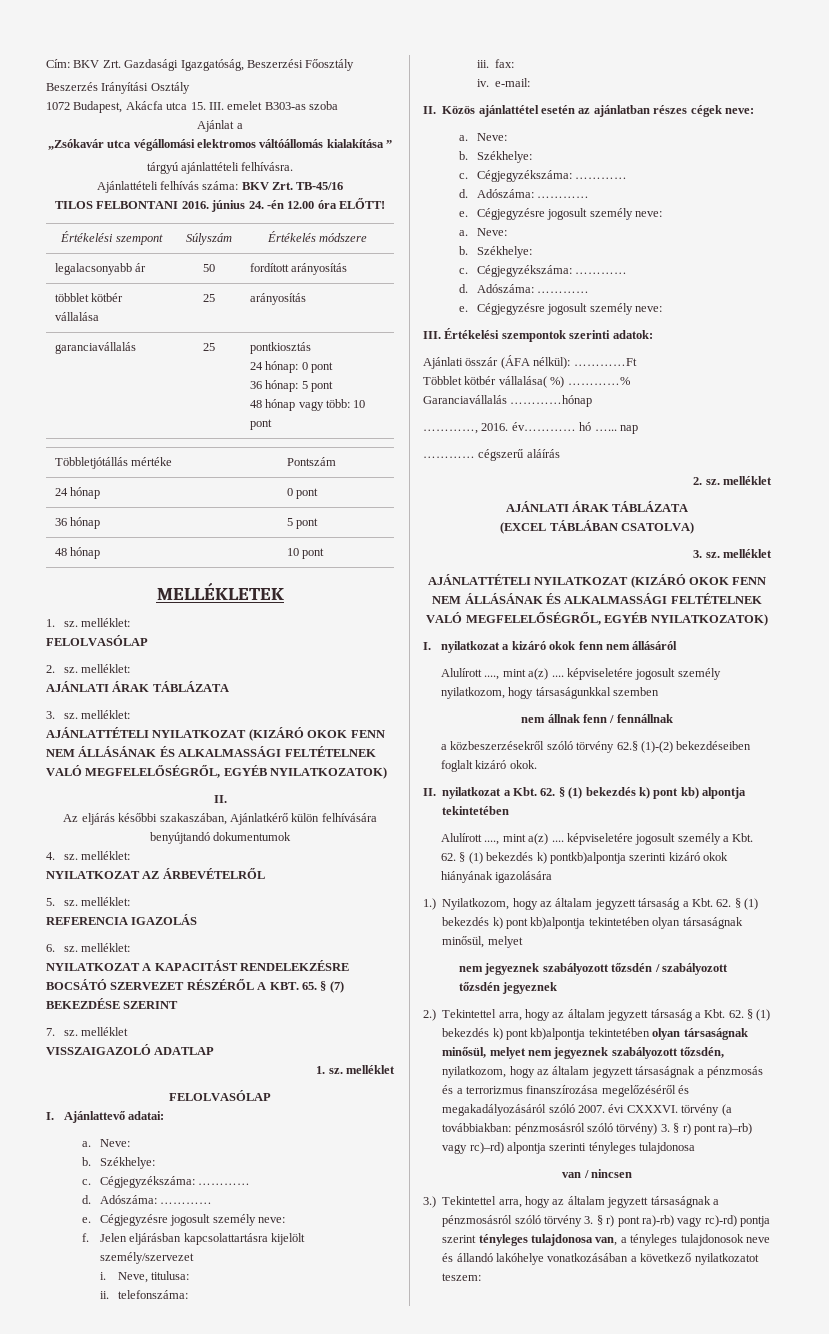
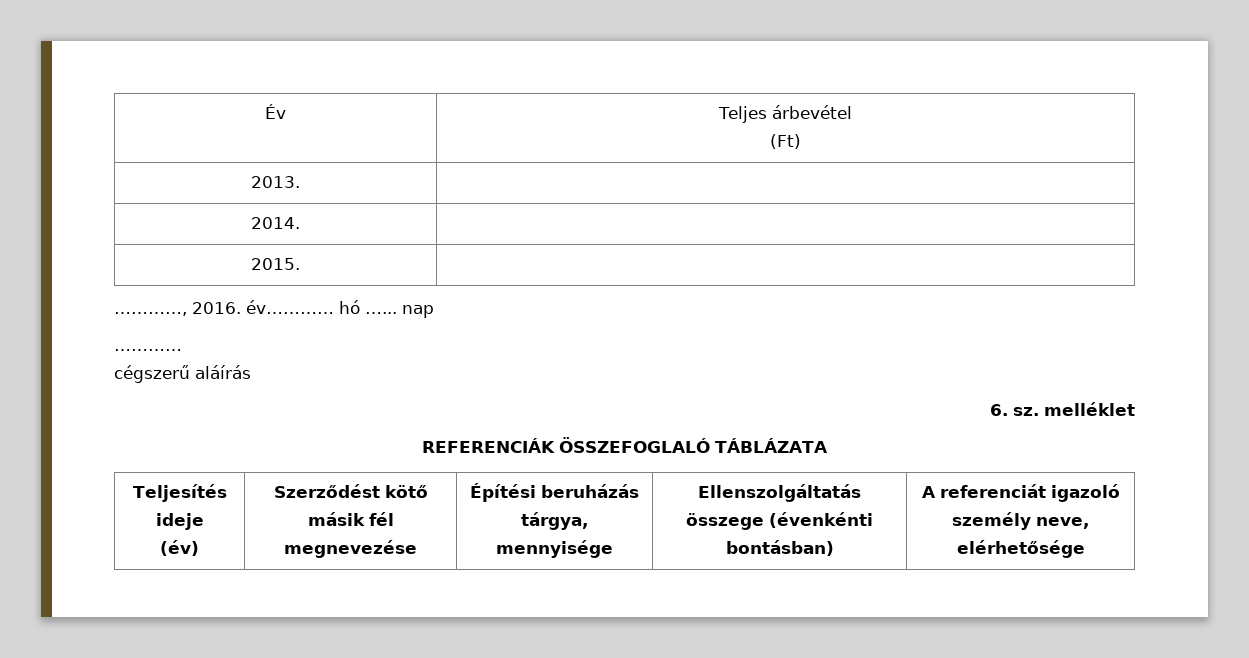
- Cím: BKV Zrt. Gazdasági Igazgatóság, Beszerzési Főosztály
- Beszerzés Irányítási Osztály
- 1072 Budapest, Akácfa utca 15. III. emelet B303-as szoba
- Ajánlat a
- „Zsókavár utca végállomási elektromos váltóállomás kialakítása ”
- tárgyú ajánlattételi felhívásra.
- Ajánlattételi felhívás száma: BKV Zrt. TB-45/16
- TILOS FELBONTANI 2016. június 24. -én 12.00 óra ELŐTT!
- Értékelési szempont | Súlyszám | Értékelés módszere
- legalacsonyabb ár | 50 | fordított arányosítás
- többlet kötbér vállalása | 25 | arányosítás
- garanciavállalás | 25 | pontkiosztás
- 24 hónap: 0 pont
- 36 hónap: 5 pont
- 48 hónap vagy több: 10 pont
- Többletjótállás mértéke | Pontszám
- 24 hónap | 0 pont
- 36 hónap | 5 pont
- 48 hónap | 10 pont
- MELLÉKLETEK
- 1. sz. melléklet:
- FELOLVASÓLAP
- 2. sz. melléklet:
- AJÁNLATI ÁRAK TÁBLÁZATA
- 3. sz. melléklet:
- AJÁNLATTÉTELI NYILATKOZAT (KIZÁRÓ OKOK FENN NEM ÁLLÁSÁNAK ÉS ALKALMASSÁGI FELTÉTELNEK VALÓ MEGFELELŐSÉGRŐL, EGYÉB NYILATKOZATOK)
- II.
- Az eljárás későbbi szakaszában, Ajánlatkérő külön felhívására benyújtandó dokumentumok
- 4. sz. melléklet:
- NYILATKOZAT AZ ÁRBEVÉTELRŐL
- 5. sz. melléklet:
- REFERENCIA IGAZOLÁS
- 6. sz. melléklet:
- NYILATKOZAT A KAPACITÁST RENDELEKZÉSRE BOCSÁTÓ SZERVEZET RÉSZÉRŐL A KBT. 65. § (7) BEKEZDÉSE SZERINT
- 7. sz. melléklet
- VISSZAIGAZOLÓ ADATLAP
- 1. sz. melléklet
- FELOLVASÓLAP
- I. Ajánlattevő adatai:
- a. Neve:
- b. Székhelye:
- c. Cégjegyzékszáma: …………
- d. Adószáma: …………
- e. Cégjegyzésre jogosult személy neve:
- f. Jelen eljárásban kapcsolattartásra kijelölt személy/szervezet
- i. Neve, titulusa:
- ii. telefonszáma:
- iii. fax:
- iv. e-mail:
- II. Közös ajánlattétel esetén az ajánlatban részes cégek neve:
- a. Neve:
- b. Székhelye:
- c. Cégjegyzékszáma: …………
- d. Adószáma: …………
- e. Cégjegyzésre jogosult személy neve:
- a. Neve:
- b. Székhelye:
- c. Cégjegyzékszáma: …………
- d. Adószáma: …………
- e. Cégjegyzésre jogosult személy neve:
- III. Értékelési szempontok szerinti adatok:
- Ajánlati összár (ÁFA nélkül): …………Ft
- Többlet kötbér vállalása( %) …………%
- Garanciavállalás …………hónap
+ Év | Teljes árbevétel
+ (Ft)
+ 2013. |
+ 2014. |
+ 2015. |
- ………… cégszerű aláírás
+ …………
+ cégszerű aláírás
- 2. sz. melléklet
- AJÁNLATI ÁRAK TÁBLÁZATA
- (EXCEL TÁBLÁBAN CSATOLVA)
- 3. sz. melléklet
- AJÁNLATTÉTELI NYILATKOZAT (KIZÁRÓ OKOK FENN NEM ÁLLÁSÁNAK ÉS ALKALMASSÁGI FELTÉTELNEK VALÓ MEGFELELŐSÉGRŐL, EGYÉB NYILATKOZATOK)
- I. nyilatkozat a kizáró okok fenn nem állásáról
- Alulírott ...., mint a(z) .... képviseletére jogosult személy nyilatkozom, hogy társaságunkkal szemben
- nem állnak fenn / fennállnak
- a közbeszerzésekről szóló törvény 62.§ (1)-(2) bekezdéseiben foglalt kizáró okok.
- II. nyilatkozat a Kbt. 62. § (1) bekezdés k) pont kb) alpontja tekintetében
- Alulírott ...., mint a(z) .... képviseletére jogosult személy a Kbt. 62. § (1) bekezdés k) pontkb)alpontja szerinti kizáró okok hiányának igazolására
- 1.) Nyilatkozom, hogy az általam jegyzett társaság a Kbt. 62. § (1) bekezdés k) pont kb)alpontja tekintetében olyan társaságnak minősül, melyet
- nem jegyeznek szabályozott tőzsdén / szabályozott tőzsdén jegyeznek
- 2.) Tekintettel arra, hogy az általam jegyzett társaság a Kbt. 62. § (1) bekezdés k) pont kb)alpontja tekintetében olyan társaságnak minősül, melyet nem jegyeznek szabályozott tőzsdén, nyilatkozom, hogy az általam jegyzett társaságnak a pénzmosás és a terrorizmus finanszírozása megelőzéséről és megakadályozásáról szóló 2007. évi CXXXVI. törvény (a továbbiakban: pénzmosásról szóló törvény) 3. § r) pont ra)–rb) vagy rc)–rd) alpontja szerinti tényleges tulajdonosa
- van / nincsen
- 3.) Tekintettel arra, hogy az általam jegyzett társaságnak a pénzmosásról szóló törvény 3. § r) pont ra)-rb) vagy rc)-rd) pontja szerint tényleges tulajdonosa van, a tényleges tulajdonosok neve és állandó lakóhelye vonatkozásában a következő nyilatkozatot teszem:
+ 6. sz. melléklet
+ REFERENCIÁK ÖSSZEFOGLALÓ TÁBLÁZATA
+ Teljesítés ideje
+ (év) | Szerződést kötő másik fél megnevezése | Építési beruházás tárgya, mennyisége | Ellenszolgáltatás összege (évenkénti bontásban) | A referenciát igazoló személy neve, elérhetősége

